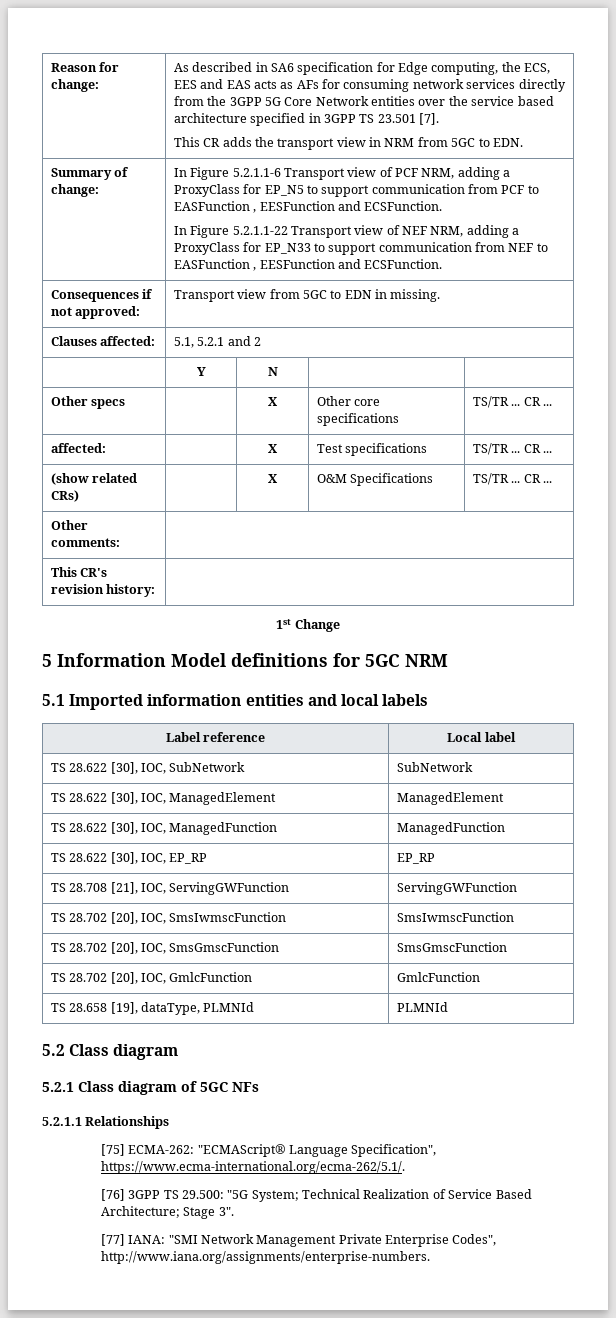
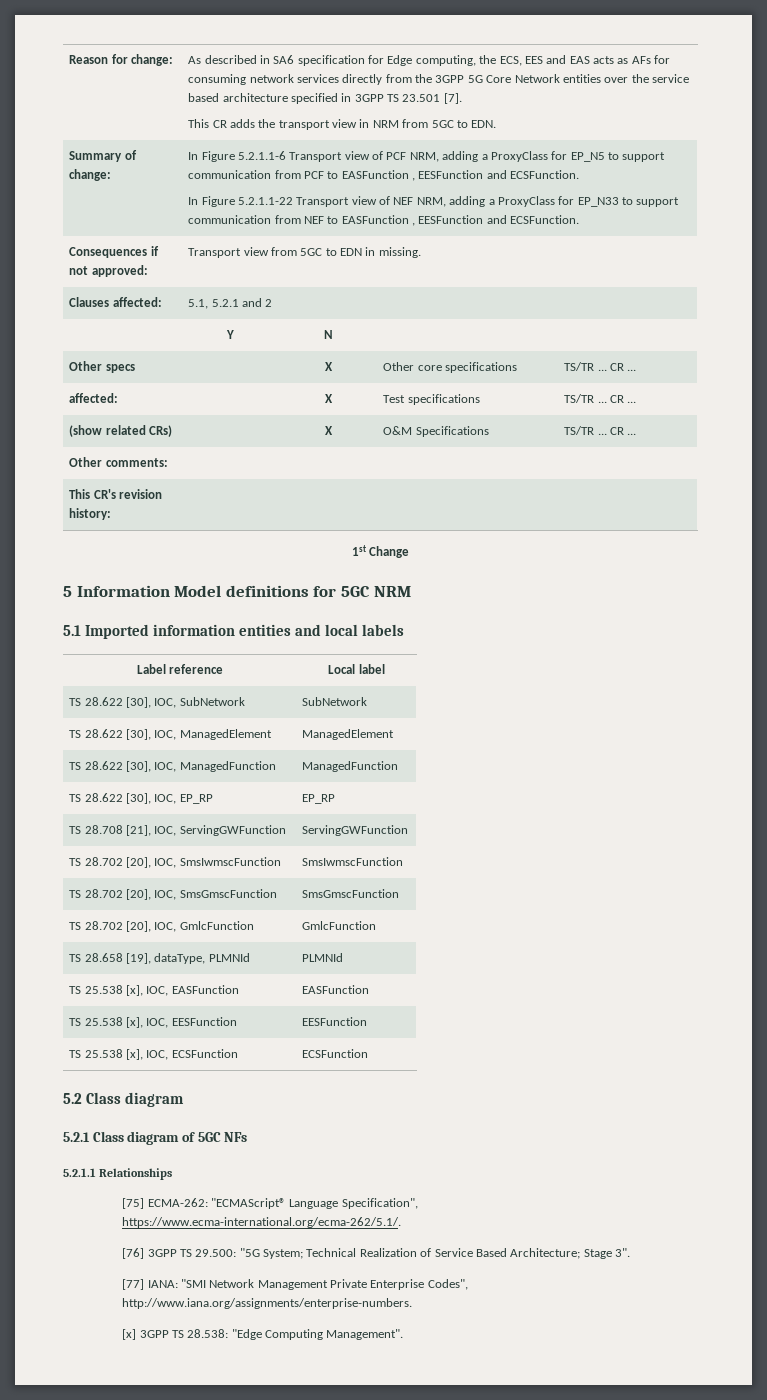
+ TS 25.538 [x], IOC, EASFunction | EASFunction
+ TS 25.538 [x], IOC, EESFunction | EESFunction
+ TS 25.538 [x], IOC, ECSFunction | ECSFunction
+ [x] 3GPP TS 28.538: "Edge Computing Management".

